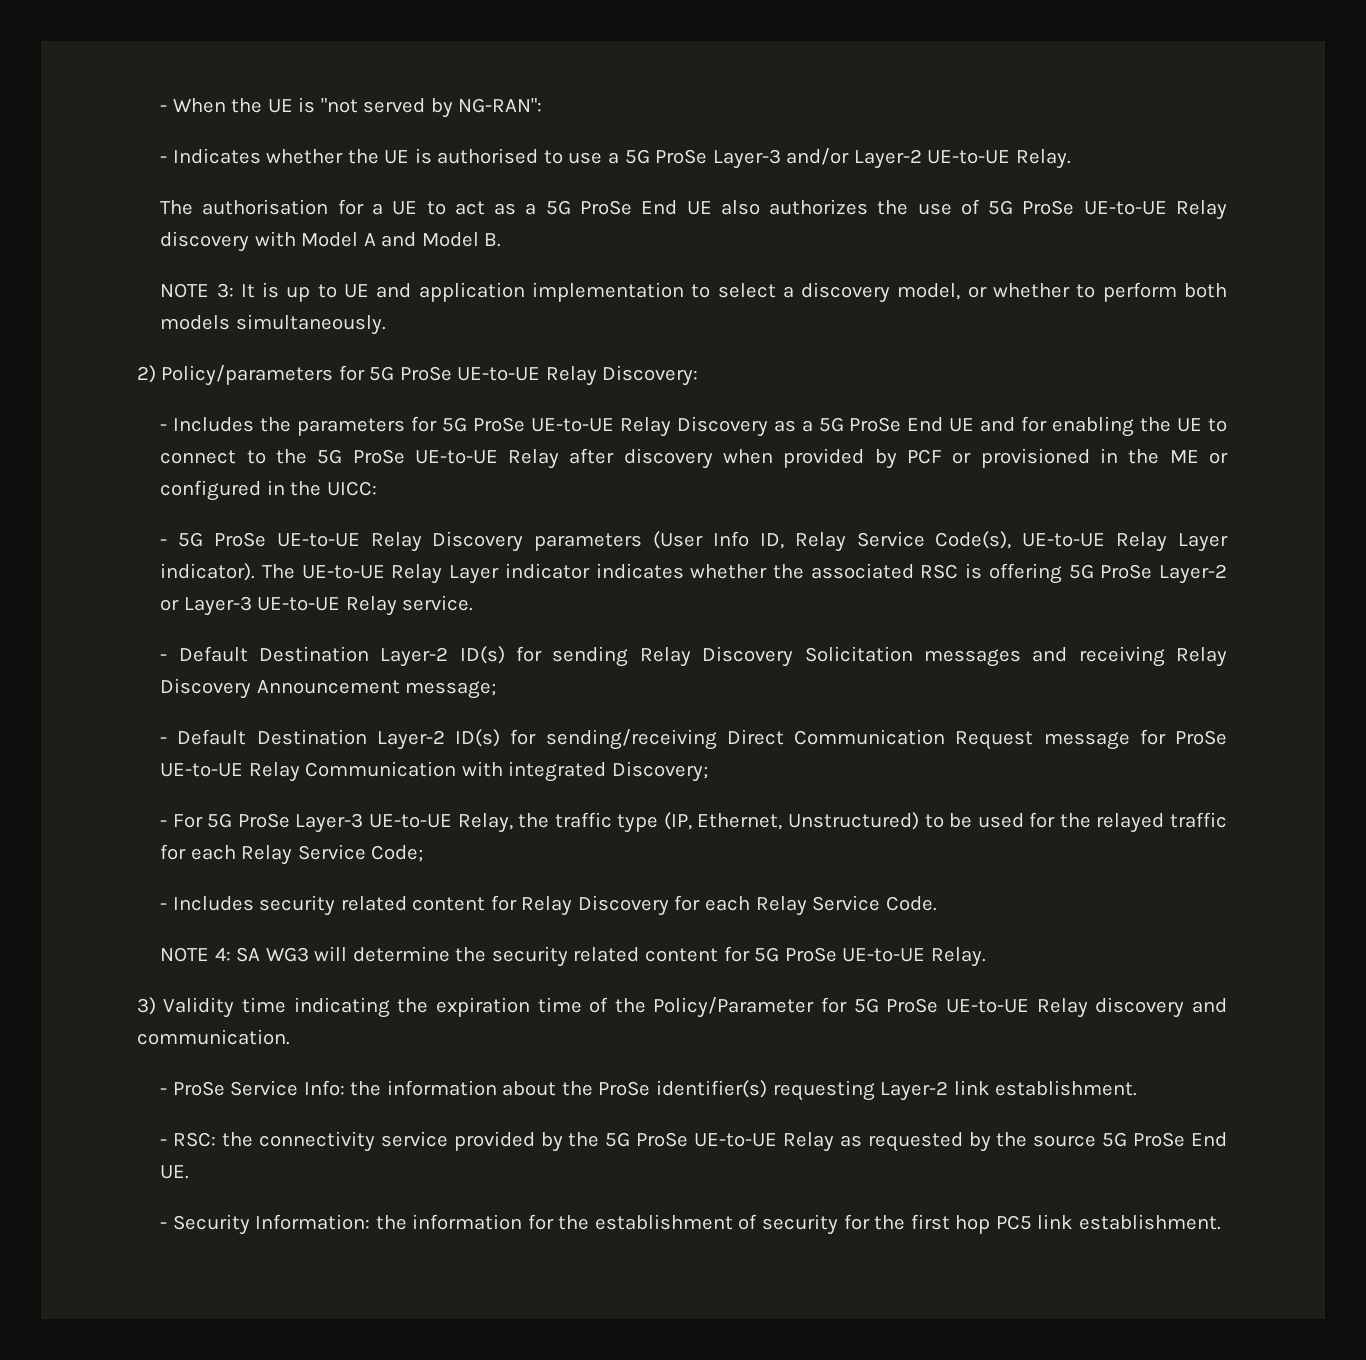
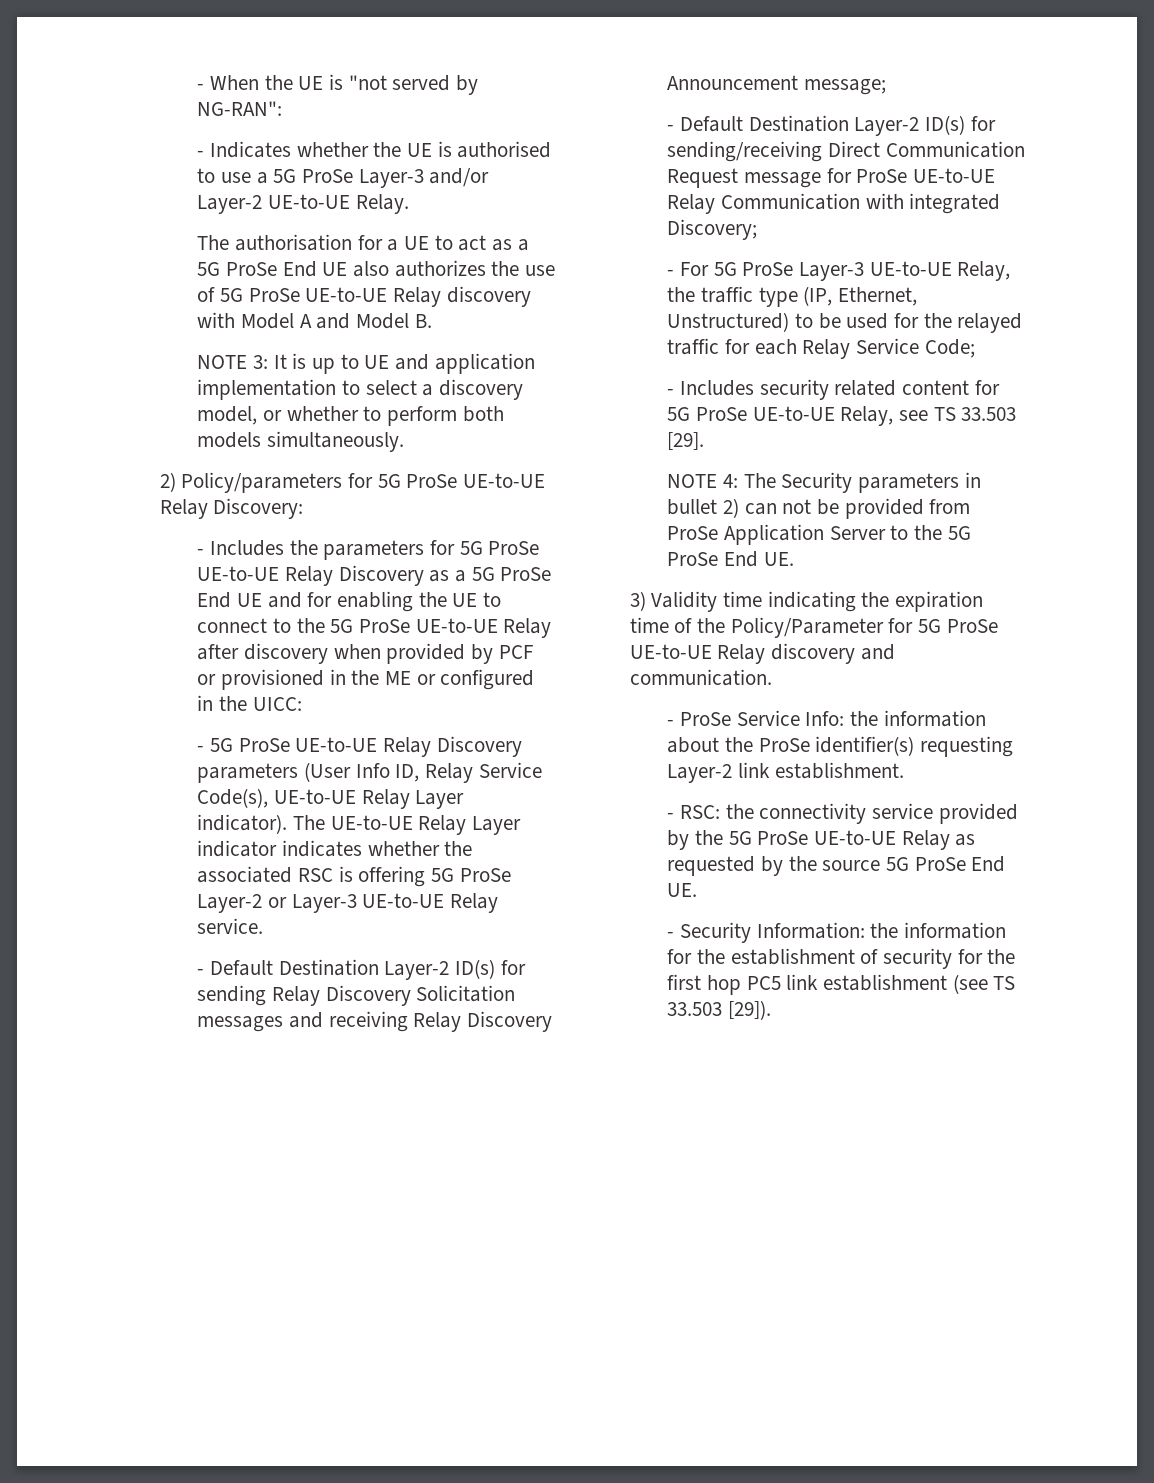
- - Includes security related content for Relay Discovery for each Relay Service Code.
- NOTE 4: SA WG3 will determine the security related content for 5G ProSe UE-to-UE Relay.
+ - Includes security related content for 5G ProSe UE-to-UE Relay, see TS 33.503 [29].
+ NOTE 4: The Security parameters in bullet 2) can not be provided from ProSe Application Server to the 5G ProSe End UE.
- - Security Information: the information for the establishment of security for the first hop PC5 link establishment.
+ - Security Information: the information for the establishment of security for the first hop PC5 link establishment (see TS 33.503 [29]).

